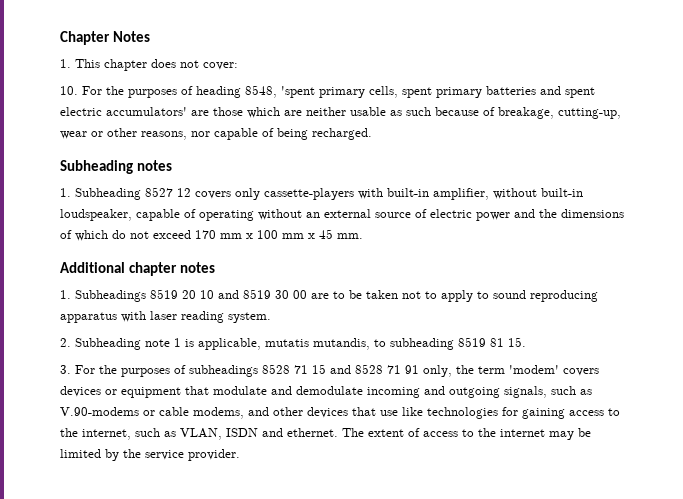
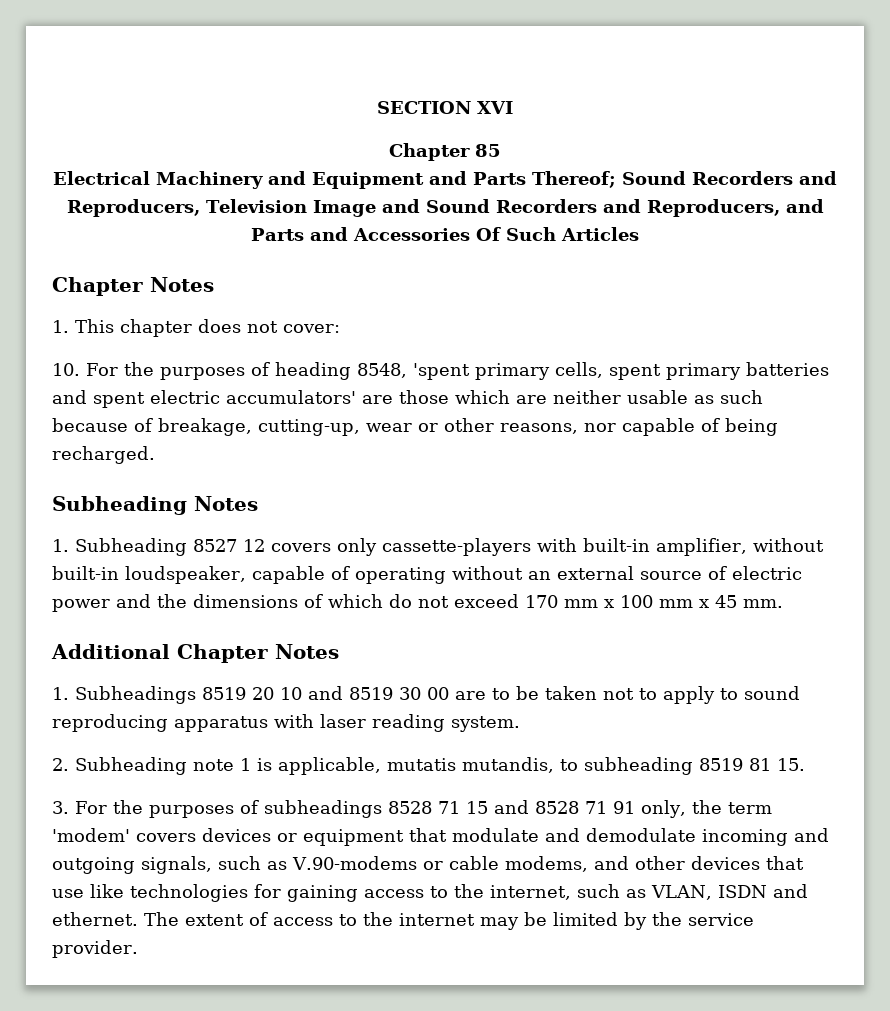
+ SECTION XVI
+ Chapter 85
+ Electrical Machinery and Equipment and Parts Thereof; Sound Recorders and Reproducers, Television Image and Sound Recorders and Reproducers, and Parts and Accessories Of Such Articles
- Subheading notes
+ Subheading Notes
- Additional chapter notes
+ Additional Chapter Notes

